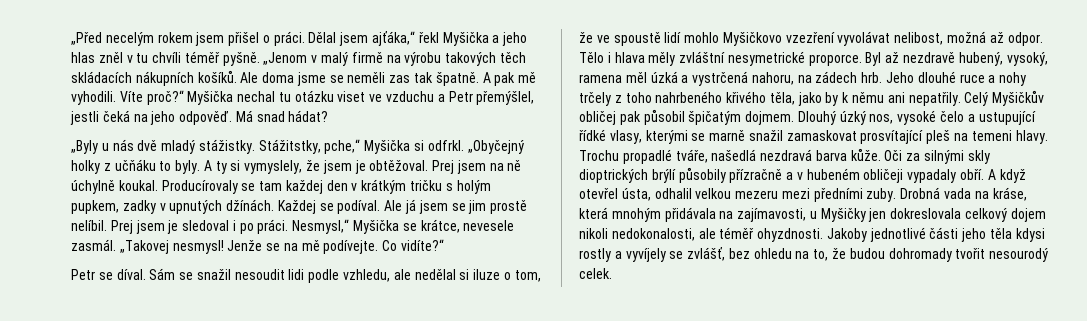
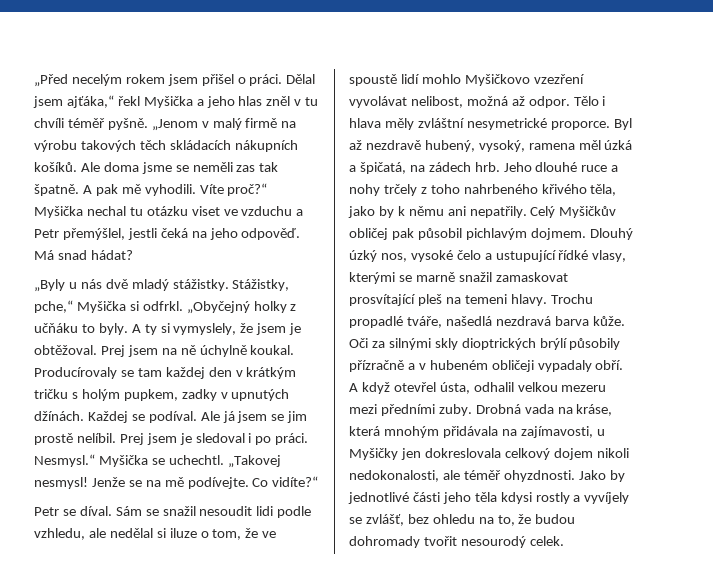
- Stážitstky, pche,“ Myšička si odfrkl.
+ Stážistky, pche,“ Myšička si odfrkl.
- Nesmysl,“ Myšička se krátce, nevesele zasmál.
+ Nesmysl.“ Myšička se uchechtl.
- Byl až nezdravě hubený, vysoký, ramena měl úzká a vystrčená nahoru, na zádech hrb.
+ Byl až nezdravě hubený, vysoký, ramena měl úzká a špičatá, na zádech hrb.
- Celý Myšičkův obličej pak působil špičatým dojmem.
+ Celý Myšičkův obličej pak působil pichlavým dojmem.
- Jakoby jednotlivé části jeho těla kdysi rostly a vyvíjely se zvlášť, bez ohledu na to, že budou dohromady tvořit nesourodý celek.
+ Jako by jednotlivé části jeho těla kdysi rostly a vyvíjely se zvlášť, bez ohledu na to, že budou dohromady tvořit nesourodý celek.

